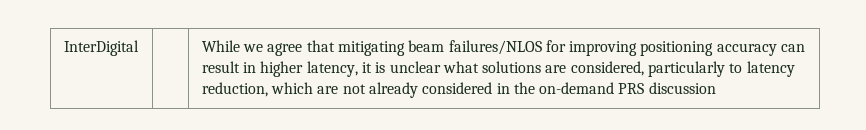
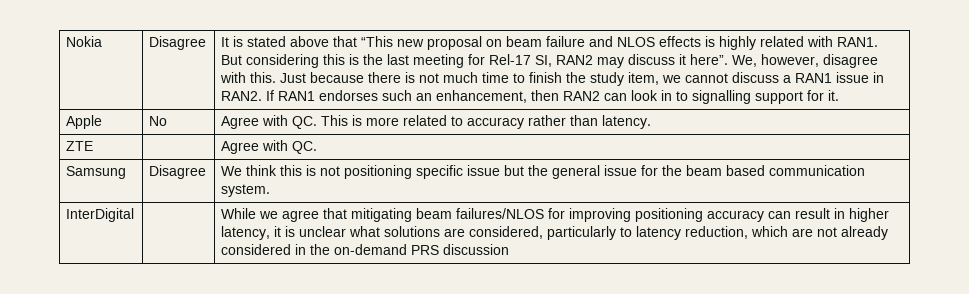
+ Nokia | Disagree | It is stated above that “This new proposal on beam failure and NLOS effects is highly related with RAN1. But considering this is the last meeting for Rel-17 SI, RAN2 may discuss it here”. We, however, disagree with this. Just because there is not much time to finish the study item, we cannot discuss a RAN1 issue in RAN2. If RAN1 endorses such an enhancement, then RAN2 can look in to signalling support for it.
+ Apple | No | Agree with QC. This is more related to accuracy rather than latency.
+ ZTE | | Agree with QC.
+ Samsung | Disagree | We think this is not positioning specific issue but the general issue for the beam based communication system.

